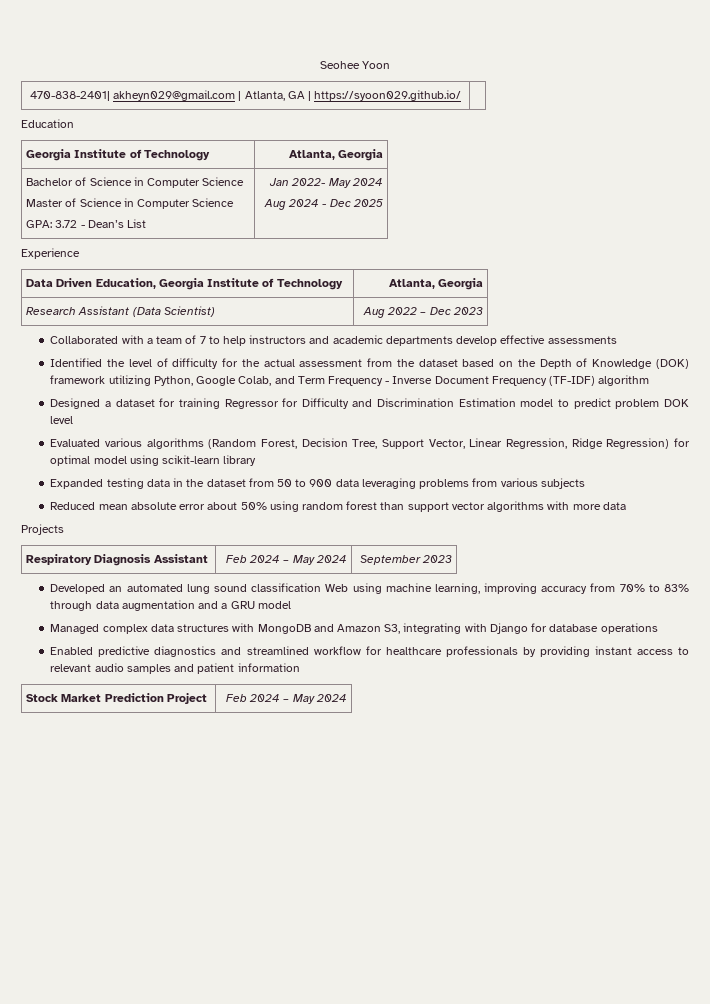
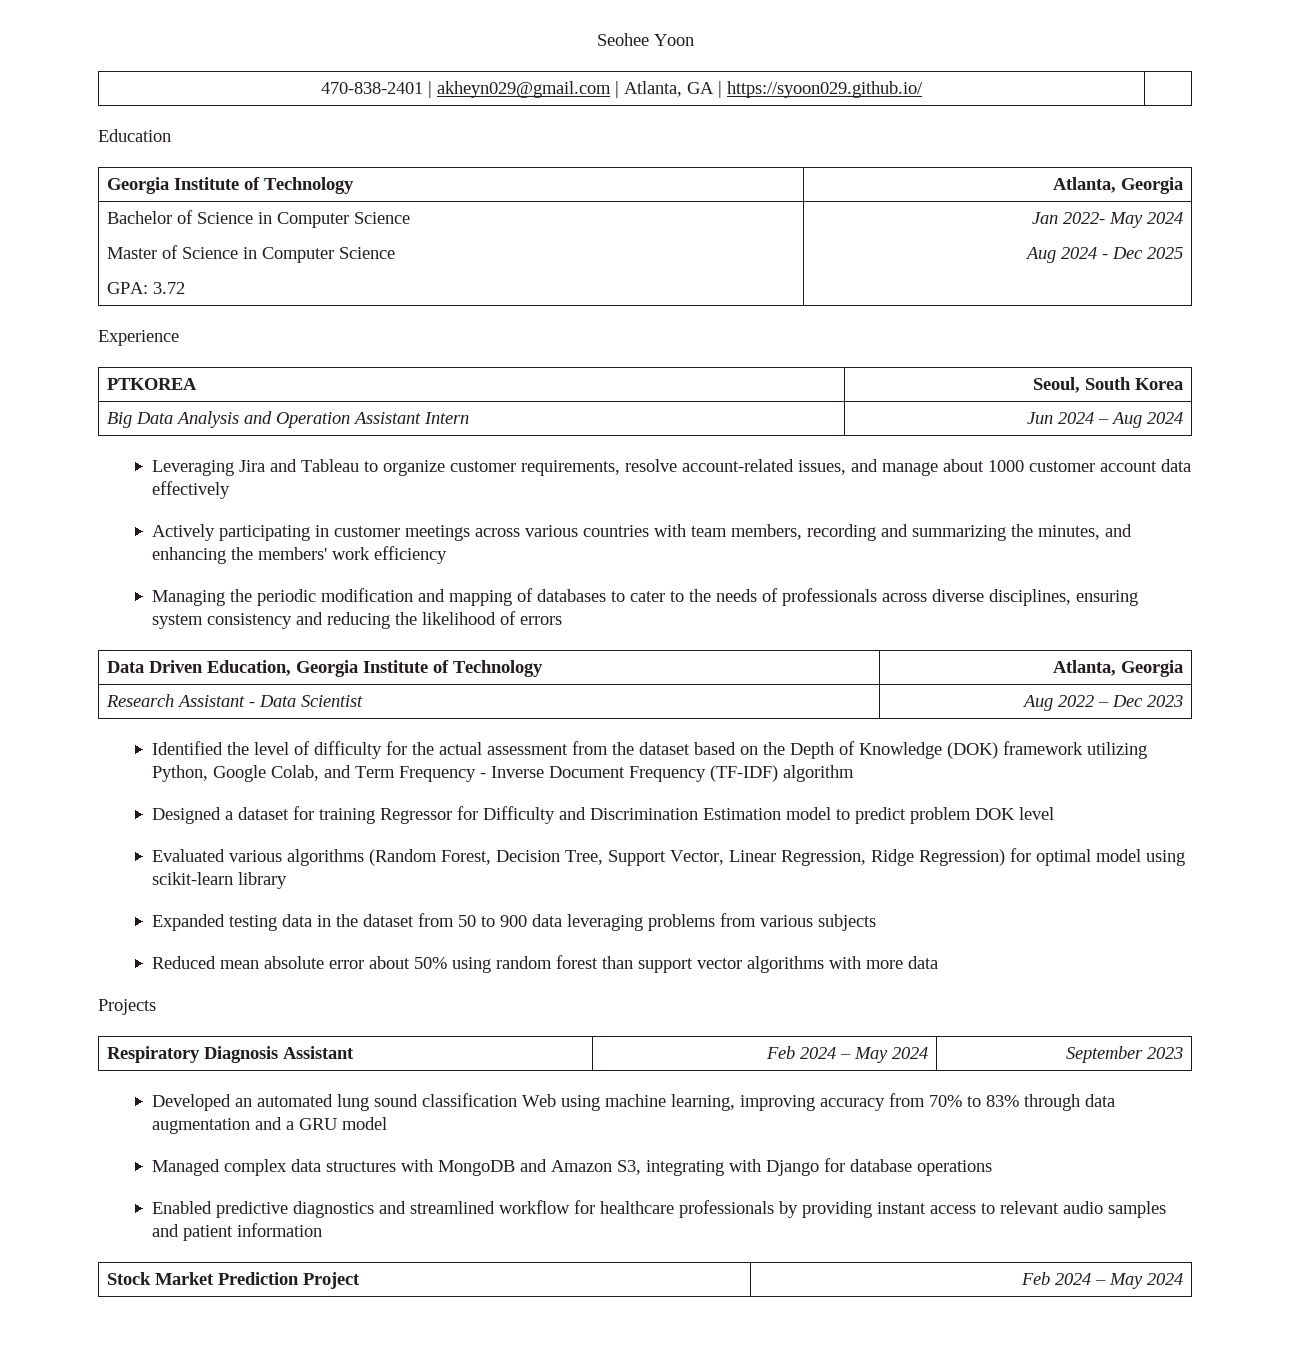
- 470-838-2401| akheyn029@gmail.com | Atlanta, GA | https://syoon029.github.io/ |
+ 470-838-2401 | akheyn029@gmail.com | Atlanta, GA | https://syoon029.github.io/ |
  Bachelor of Science in Computer Science
  Master of Science in Computer Science
- GPA: 3.72 - Dean’s List | Jan 2022- May 2024
+ GPA: 3.72 | Jan 2022- May 2024
+ PTKOREA | Seoul, South Korea
+ Big Data Analysis and Operation Assistant Intern | Jun 2024 – Aug 2024
+ Leveraging Jira and Tableau to organize customer requirements, resolve account-related issues, and manage about 1000 customer account data effectively
+ Actively participating in customer meetings across various countries with team members, recording and summarizing the minutes, and enhancing the members' work efficiency
+ Managing the periodic modification and mapping of databases to cater to the needs of professionals across diverse disciplines, ensuring system consistency and reducing the likelihood of errors
- Research Assistant (Data Scientist) | Aug 2022 – Dec 2023
+ Research Assistant - Data Scientist | Aug 2022 – Dec 2023
- Collaborated with a team of 7 to help instructors and academic departments develop effective assessments

